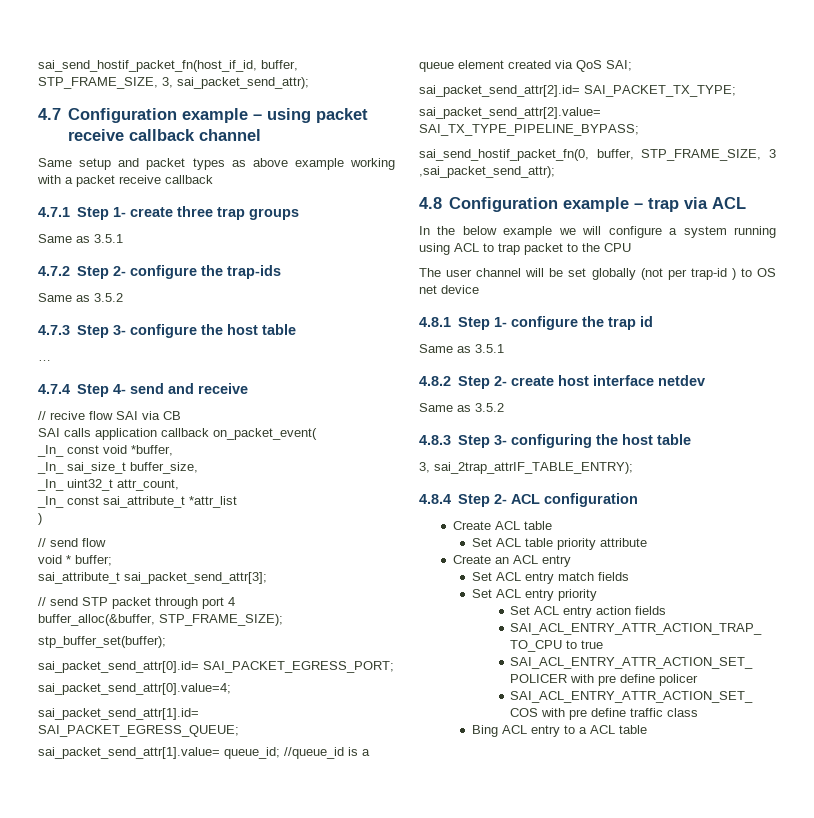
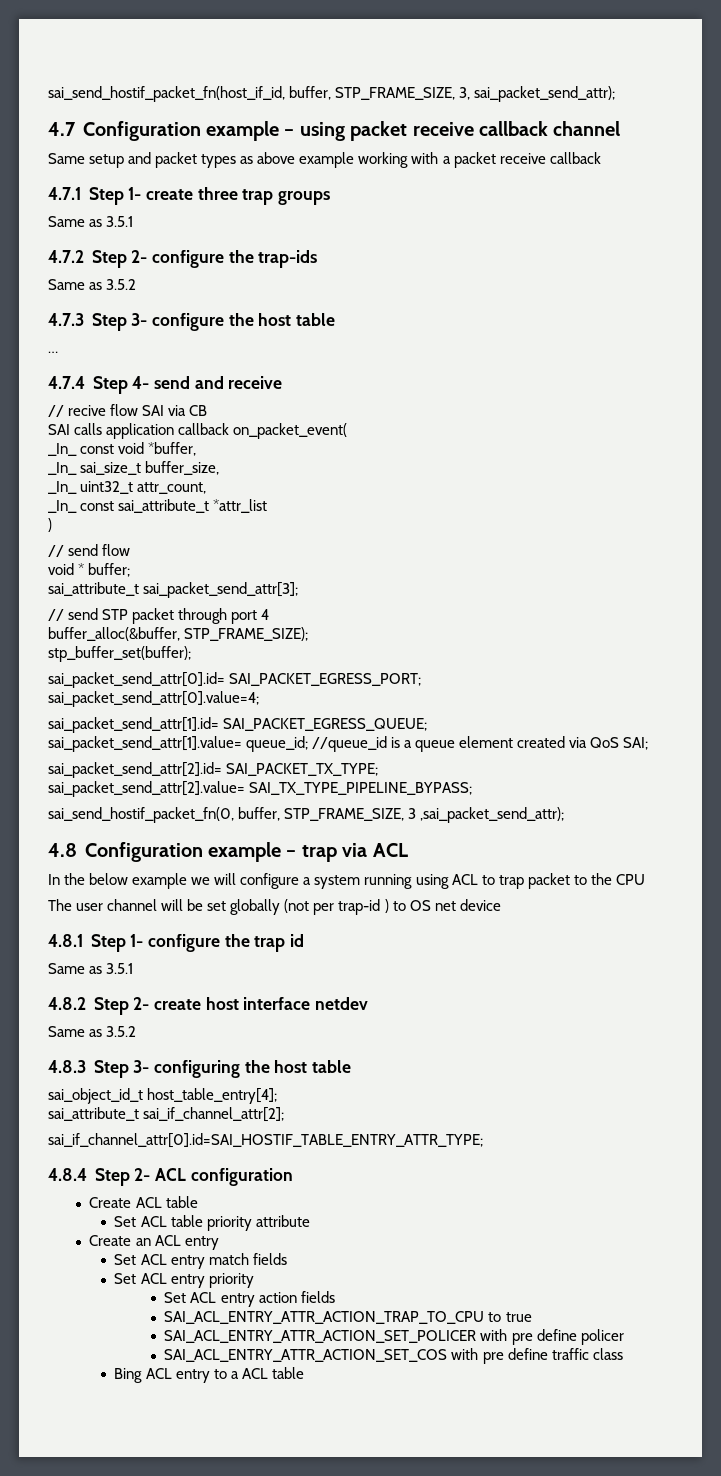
- 3, sai_2trap_attrIF_TABLE_ENTRY);
+ sai_object_id_t host_table_entry[4];
+ sai_attribute_t sai_if_channel_attr[2];
+ sai_if_channel_attr[0].id=SAI_HOSTIF_TABLE_ENTRY_ATTR_TYPE;

